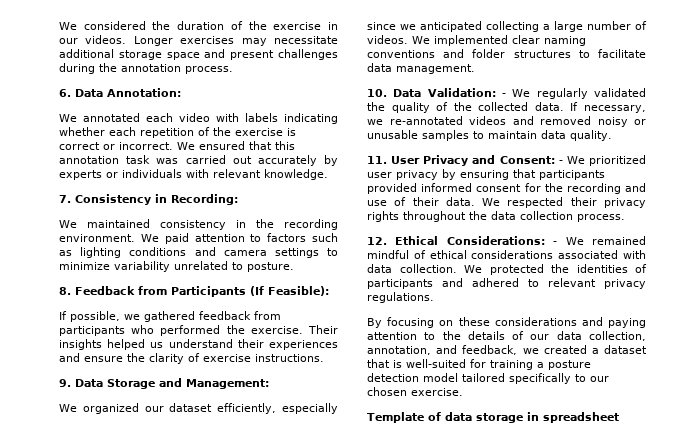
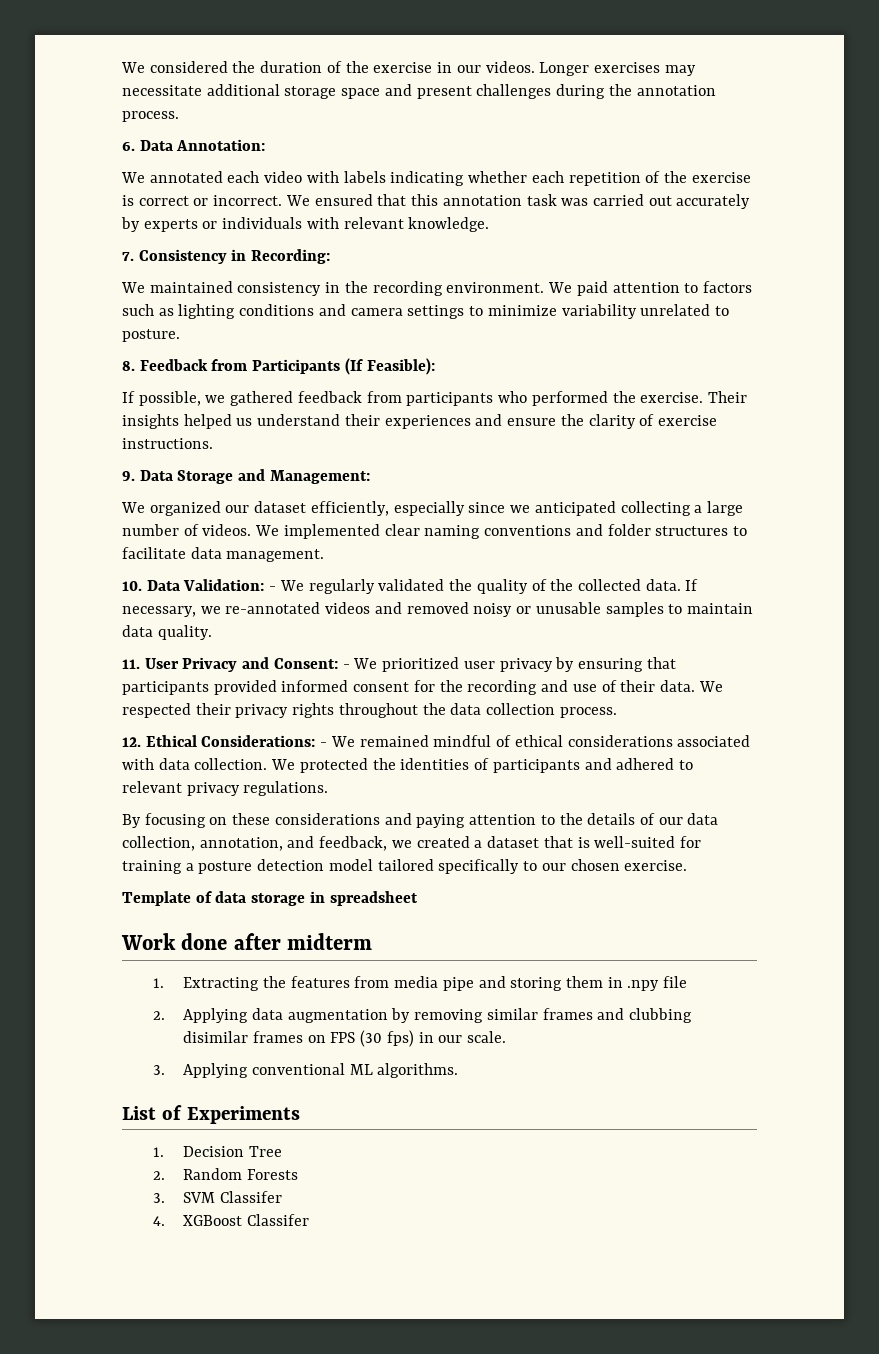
+ Work done after midterm
+ 1. Extracting the features from media pipe and storing them in .npy file
+ 2. Applying data augmentation by removing similar frames and clubbing disimilar frames on FPS (30 fps) in our scale.
+ 3. Applying conventional ML algorithms.
+ List of Experiments
+ 1. Decision Tree
+ 2. Random Forests
+ 3. SVM Classifer
+ 4. XGBoost Classifer

